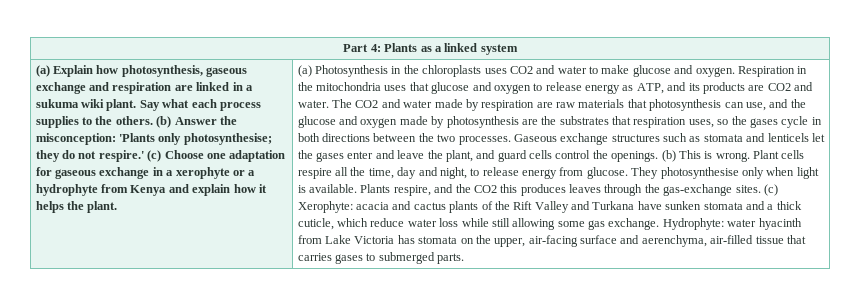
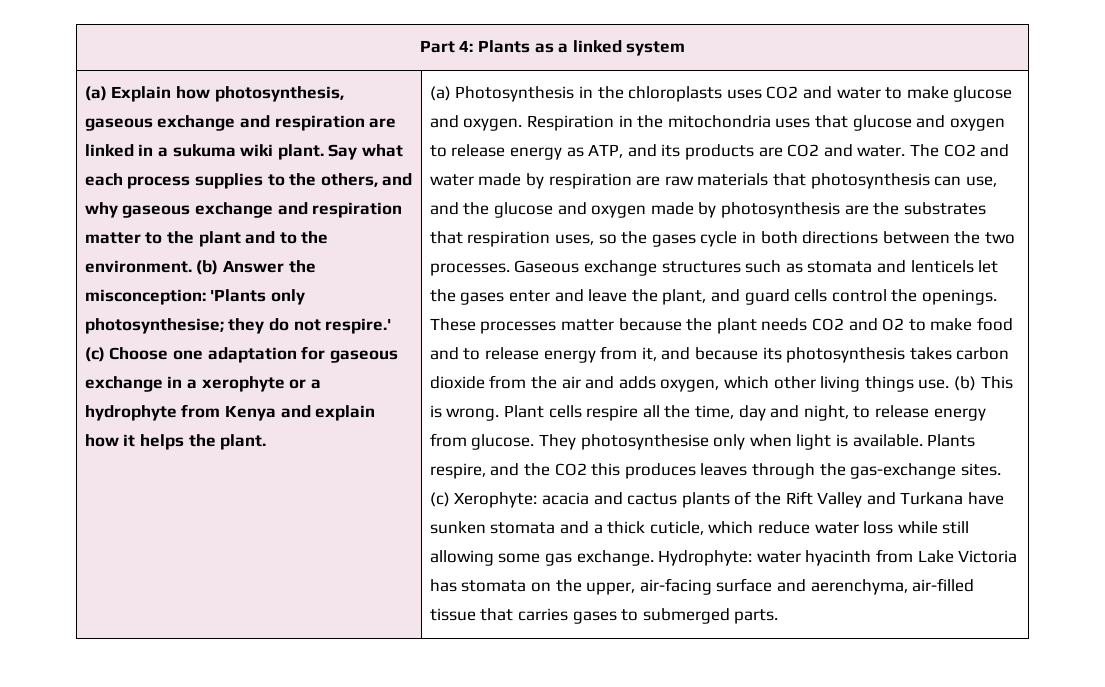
- Say what each process supplies to the others.
+ Say what each process supplies to the others, and why gaseous exchange and respiration matter to the plant and to the environment.
+ These processes matter because the plant needs CO2 and O2 to make food and to release energy from it, and because its photosynthesis takes carbon dioxide from the air and adds oxygen, which other living things use.

